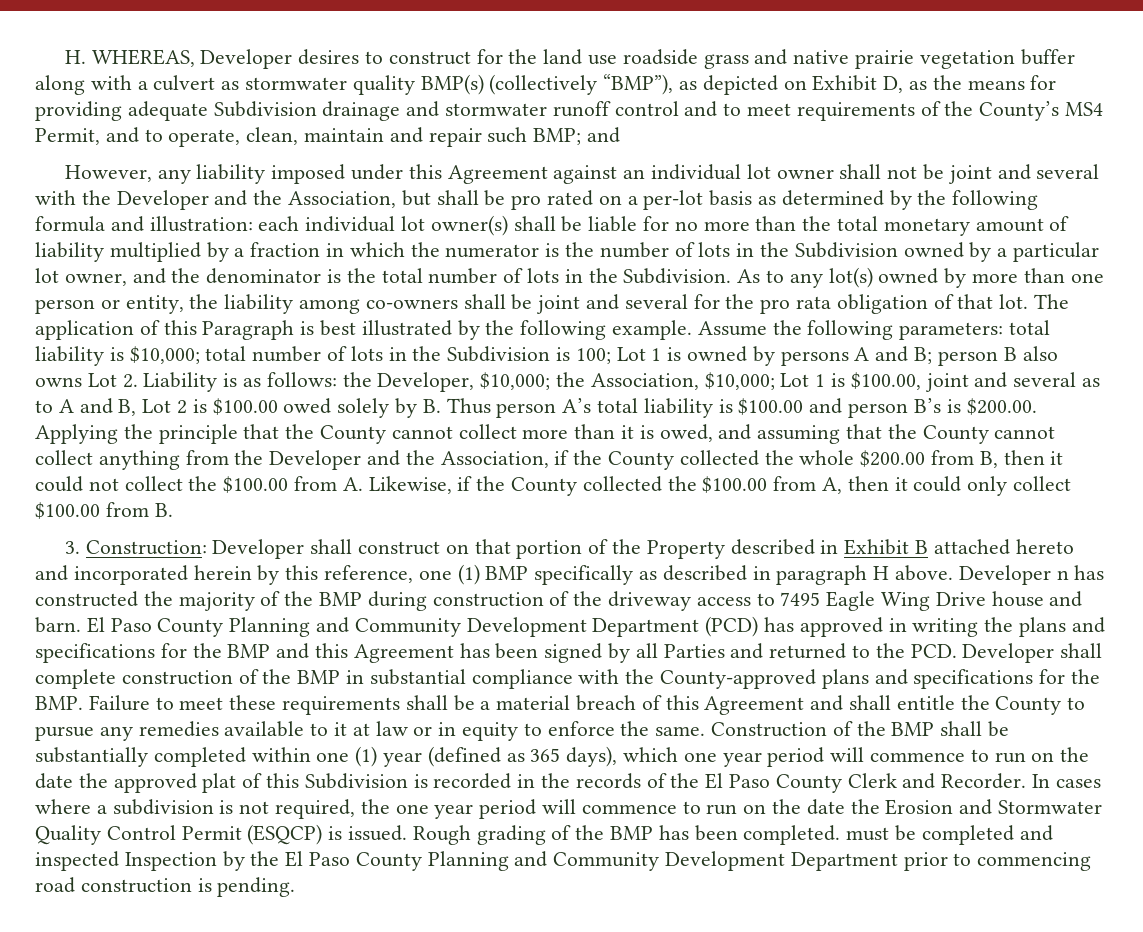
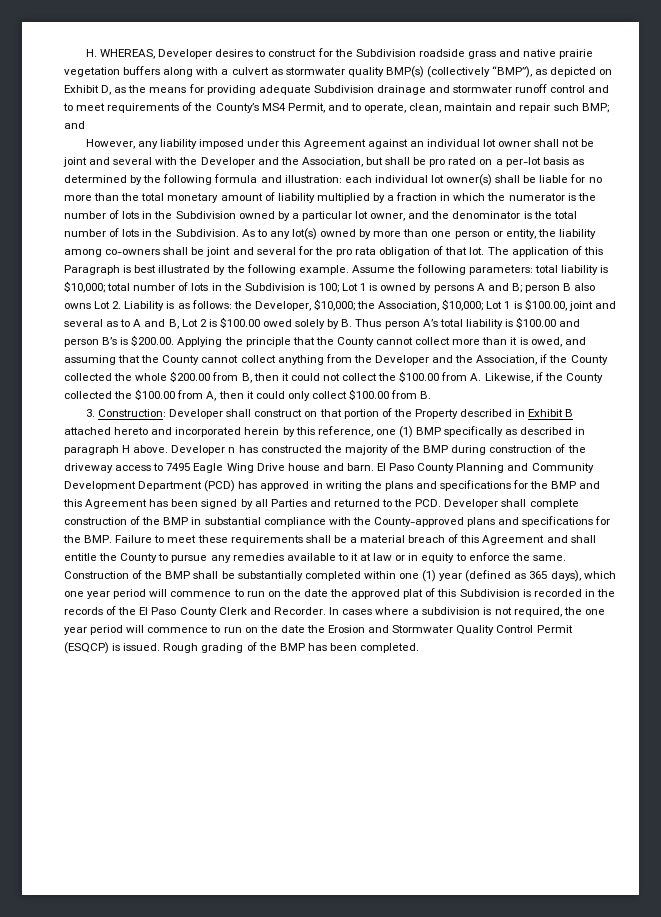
- H. WHEREAS, Developer desires to construct for the land use roadside grass and native prairie vegetation buffer along with a culvert as stormwater quality BMP(s) (collectively “BMP”), as depicted on Exhibit D, as the means for providing adequate Subdivision drainage and stormwater runoff control and to meet requirements of the County’s MS4 Permit, and to operate, clean, maintain and repair such BMP; and
+ H. WHEREAS, Developer desires to construct for the Subdivision roadside grass and native prairie vegetation buffers along with a culvert as stormwater quality BMP(s) (collectively “BMP”), as depicted on Exhibit D, as the means for providing adequate Subdivision drainage and stormwater runoff control and to meet requirements of the County’s MS4 Permit, and to operate, clean, maintain and repair such BMP; and
- Rough grading of the BMP has been completed. must be completed and inspected Inspection by the El Paso County Planning and Community Development Department prior to commencing road construction is pending.
+ Rough grading of the BMP has been completed.

